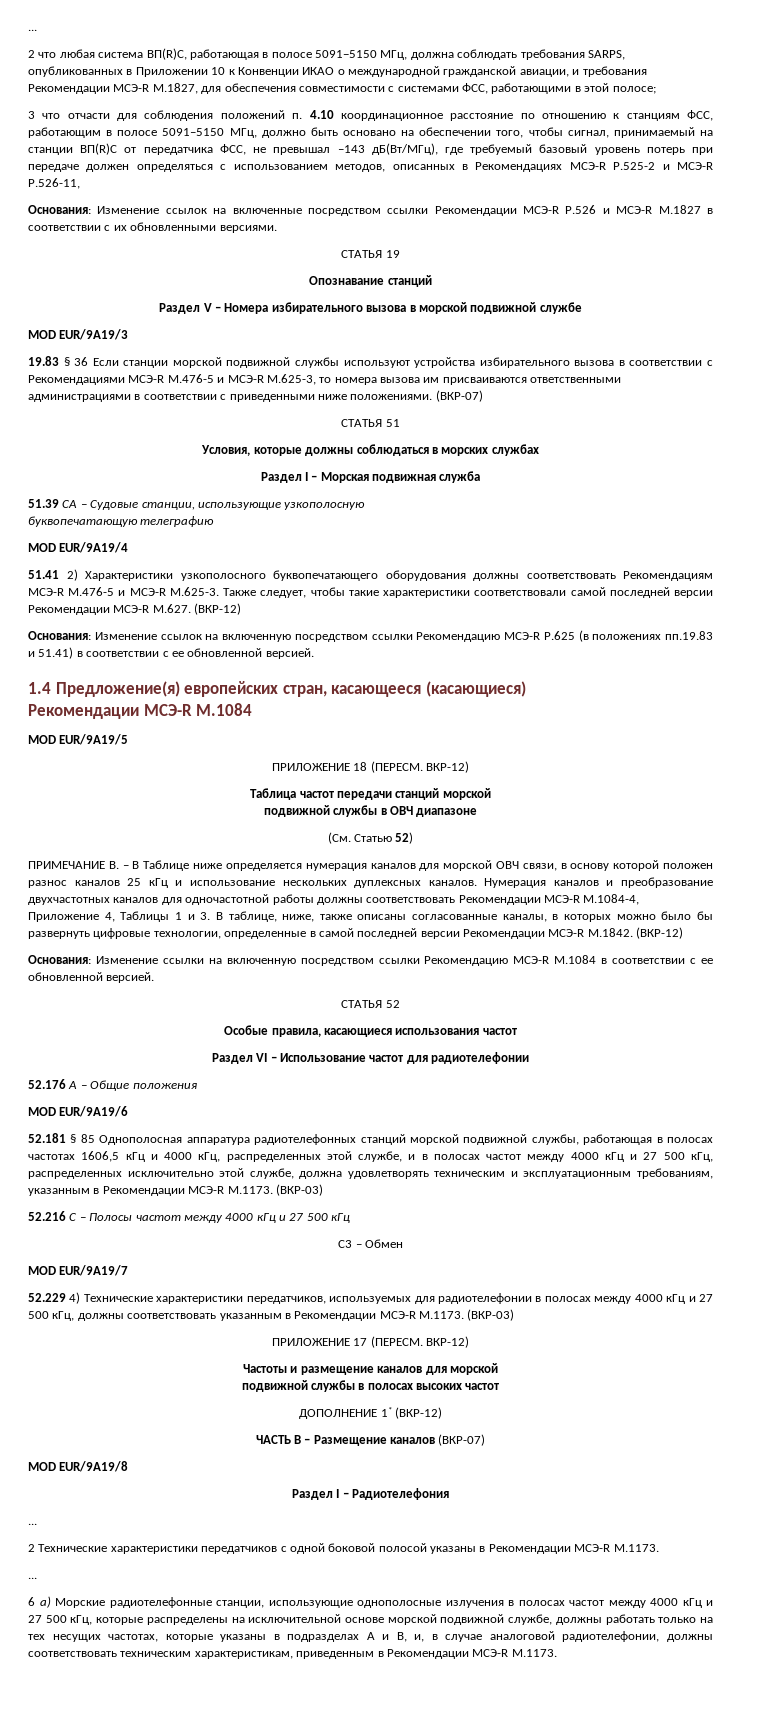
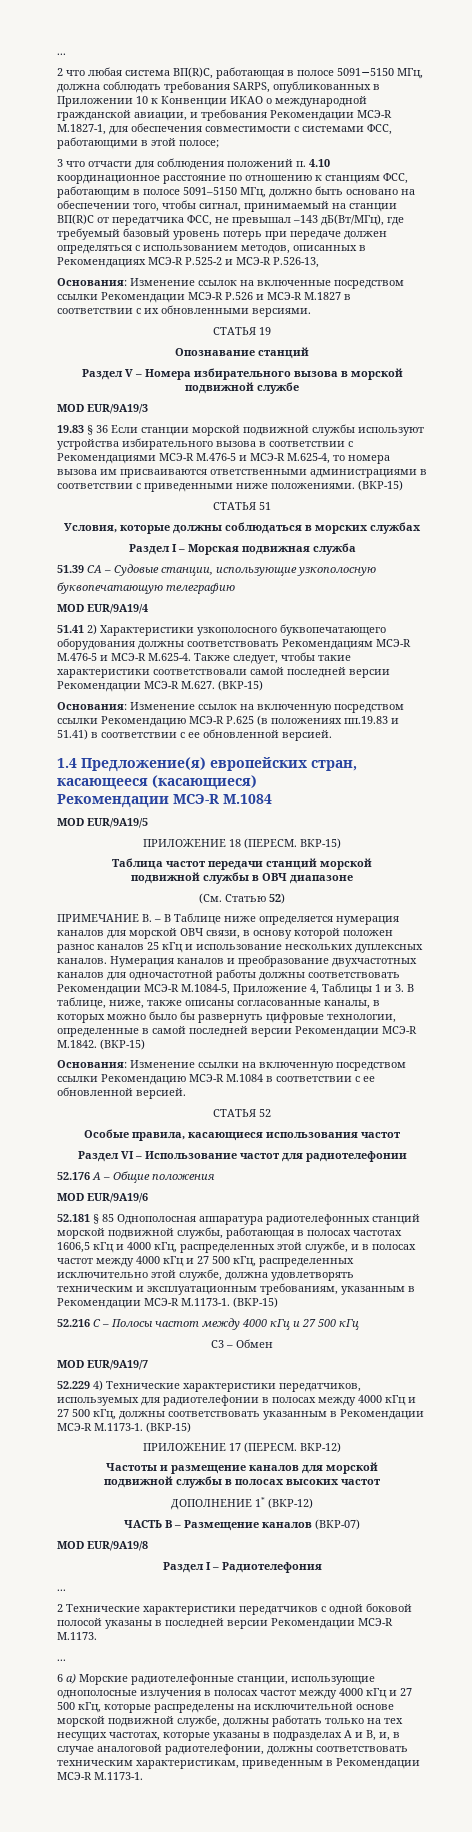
- 2 что любая система ВП(R)С, работающая в полосе 5091−5150 МГц, должна соблюдать требования SARPS, опубликованных в Приложении 10 к Конвенции ИКАО о международной гражданской авиации, и требования Рекомендации МСЭ-R M.1827, для обеспечения совместимости с системами ФСС, работающими в этой полосе;
+ 2 что любая система ВП(R)С, работающая в полосе 5091−5150 МГц, должна соблюдать требования SARPS, опубликованных в Приложении 10 к Конвенции ИКАО о международной гражданской авиации, и требования Рекомендации МСЭ-R M.1827-1, для обеспечения совместимости с системами ФСС, работающими в этой полосе;
- 3 что отчасти для соблюдения положений п. 4.10 координационное расстояние по отношению к станциям ФСС, работающим в полосе 5091–5150 МГц, должно быть основано на обеспечении того, чтобы сигнал, принимаемый на станции ВП(R)С от передатчика ФСС, не превышал –143 дБ(Вт/МГц), где требуемый базовый уровень потерь при передаче должен определяться с использованием методов, описанных в Рекомендациях МСЭ-R P.525-2 и МСЭ-R P.526-11,
+ 3 что отчасти для соблюдения положений п. 4.10 координационное расстояние по отношению к станциям ФСС, работающим в полосе 5091–5150 МГц, должно быть основано на обеспечении того, чтобы сигнал, принимаемый на станции ВП(R)С от передатчика ФСС, не превышал –143 дБ(Вт/МГц), где требуемый базовый уровень потерь при передаче должен определяться с использованием методов, описанных в Рекомендациях МСЭ-R P.525-2 и МСЭ-R P.526-13,
- 19.83 § 36 Если станции морской подвижной службы используют устройства избирательного вызова в соответствии с Рекомендациями МСЭ-R M.476-5 и МСЭ-R M.625-3, то номера вызова им присваиваются ответственными администрациями в соответствии с приведенными ниже положениями. (ВКР-07)
+ 19.83 § 36 Если станции морской подвижной службы используют устройства избирательного вызова в соответствии с Рекомендациями МСЭ-R M.476-5 и МСЭ-R M.625-4, то номера вызова им присваиваются ответственными администрациями в соответствии с приведенными ниже положениями. (ВКР-15)
- 51.41 2) Характеристики узкополосного буквопечатающего оборудования должны соответствовать Рекомендациям МСЭ-R М.476-5 и МСЭ-R М.625-3. Также следует, чтобы такие характеристики соответствовали самой последней версии Рекомендации МСЭ-R М.627. (ВКР-12)
+ 51.41 2) Характеристики узкополосного буквопечатающего оборудования должны соответствовать Рекомендациям МСЭ-R М.476-5 и МСЭ-R М.625-4. Также следует, чтобы такие характеристики соответствовали самой последней версии Рекомендации МСЭ-R М.627. (ВКР-15)
- ПРИЛОЖЕНИЕ 18 (ПЕРЕСМ. ВКР-12)
+ ПРИЛОЖЕНИЕ 18 (ПЕРЕСМ. ВКР-15)
- Нумерация каналов и преобразование двухчастотных каналов для одночастотной работы должны соответствовать Рекомендации МСЭ-R М.1084-4, Приложение 4, Таблицы 1 и 3. В таблице, ниже, также описаны согласованные каналы, в которых можно было бы развернуть цифровые технологии, определенные в самой последней версии Рекомендации МСЭ-R M.1842. (ВКР-12)
+ Нумерация каналов и преобразование двухчастотных каналов для одночастотной работы должны соответствовать Рекомендации МСЭ-R М.1084-5, Приложение 4, Таблицы 1 и 3. В таблице, ниже, также описаны согласованные каналы, в которых можно было бы развернуть цифровые технологии, определенные в самой последней версии Рекомендации МСЭ-R M.1842. (ВКР-15)
- 52.181 § 85 Однополосная аппаратура радиотелефонных станций морской подвижной службы, работающая в полосах частотах 1606,5 кГц и 4000 кГц, распределенных этой службе, и в полосах частот между 4000 кГц и 27 500 кГц, распределенных исключительно этой службе, должна удовлетворять техническим и эксплуатационным требованиям, указанным в Рекомендации МСЭ-R М.1173. (ВКР-03)
+ 52.181 § 85 Однополосная аппаратура радиотелефонных станций морской подвижной службы, работающая в полосах частотах 1606,5 кГц и 4000 кГц, распределенных этой службе, и в полосах частот между 4000 кГц и 27 500 кГц, распределенных исключительно этой службе, должна удовлетворять техническим и эксплуатационным требованиям, указанным в Рекомендации МСЭ-R М.1173-1. (ВКР-15)
- 52.229 4) Технические характеристики передатчиков, используемых для радиотелефонии в полосах между 4000 кГц и 27 500 кГц, должны соответствовать указанным в Рекомендации МСЭ-R М.1173. (ВКР-03)
+ 52.229 4) Технические характеристики передатчиков, используемых для радиотелефонии в полосах между 4000 кГц и 27 500 кГц, должны соответствовать указанным в Рекомендации МСЭ-R М.1173-1. (ВКР-15)
- 2 Технические характеристики передатчиков с одной боковой полосой указаны в Рекомендации МСЭ-R М.1173.
+ 2 Технические характеристики передатчиков с одной боковой полосой указаны в последней версии Рекомендации МСЭ-R М.1173.
- 6 а) Морские радиотелефонные станции, использующие однополосные излучения в полосах частот между 4000 кГц и 27 500 кГц, которые распределены на исключительной основе морской подвижной службе, должны работать только на тех несущих частотах, которые указаны в подразделах А и В, и, в случае аналоговой радиотелефонии, должны соответствовать техническим характеристикам, приведенным в Рекомендации МСЭ-R М.1173.
+ 6 а) Морские радиотелефонные станции, использующие однополосные излучения в полосах частот между 4000 кГц и 27 500 кГц, которые распределены на исключительной основе морской подвижной службе, должны работать только на тех несущих частотах, которые указаны в подразделах А и В, и, в случае аналоговой радиотелефонии, должны соответствовать техническим характеристикам, приведенным в Рекомендации МСЭ-R М.1173-1.

